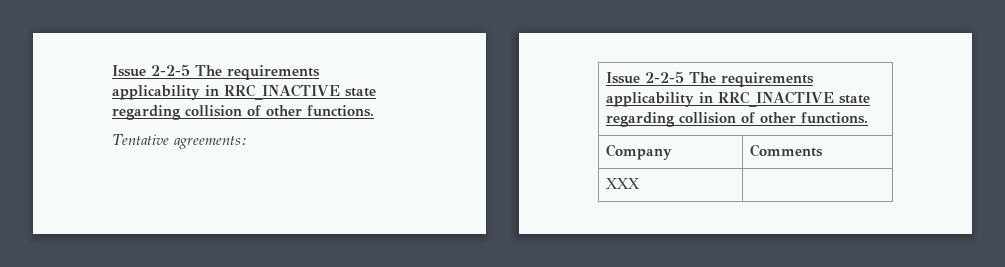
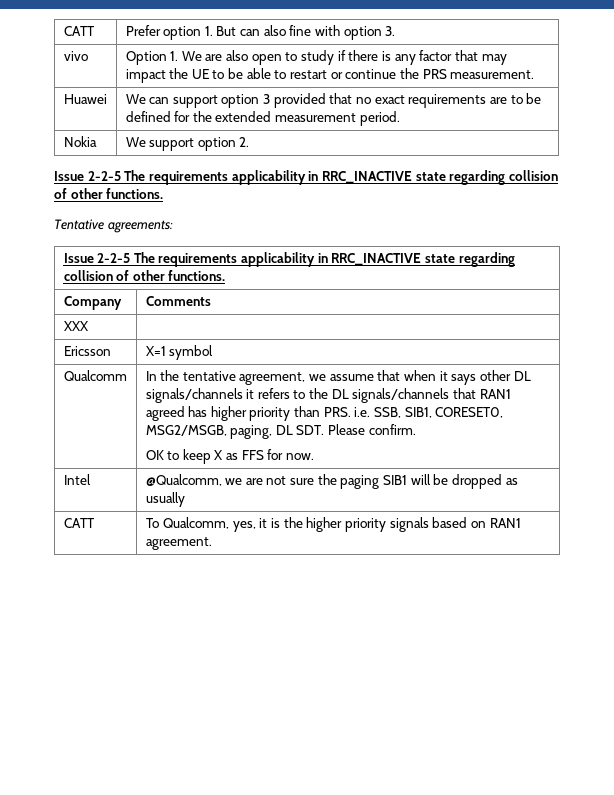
+ CATT | Prefer option 1. But can also fine with option 3.
+ vivo | Option 1. We are also open to study if there is any factor that may impact the UE to be able to restart or continue the PRS measurement.
+ Huawei | We can support option 3 provided that no exact requirements are to be defined for the extended measurement period.
+ Nokia | We support option 2.
+ Ericsson | X=1 symbol
+ Qualcomm | In the tentative agreement, we assume that when it says other DL signals/channels it refers to the DL signals/channels that RAN1 agreed has higher priority than PRS. i.e. SSB, SIB1, CORESET0, MSG2/MSGB, paging, DL SDT. Please confirm.
+ OK to keep X as FFS for now.
+ Intel | @Qualcomm, we are not sure the paging SIB1 will be dropped as usually
+ CATT | To Qualcomm, yes, it is the higher priority signals based on RAN1 agreement.

